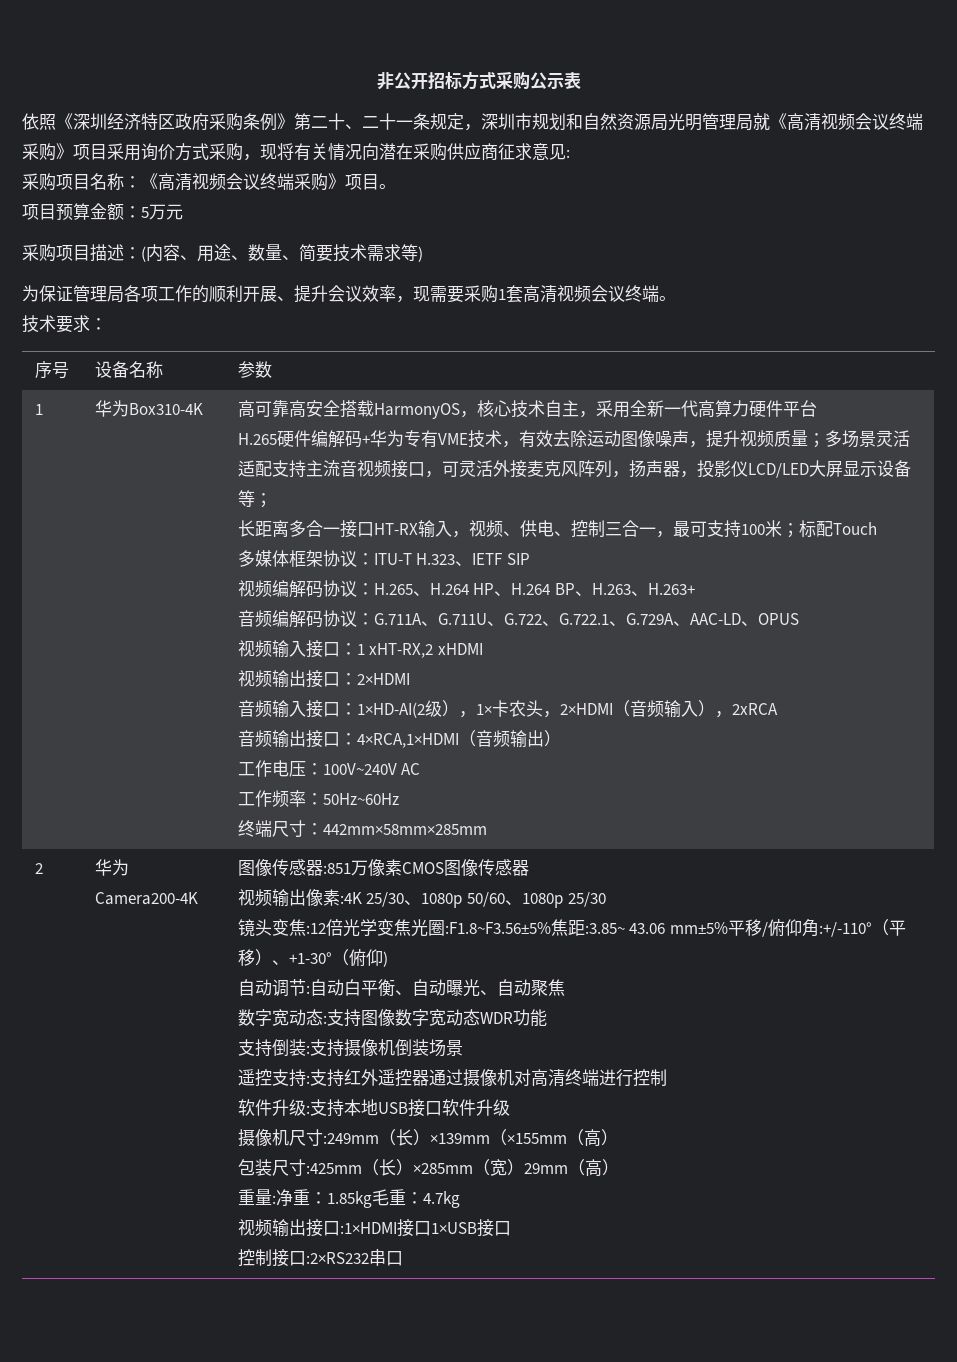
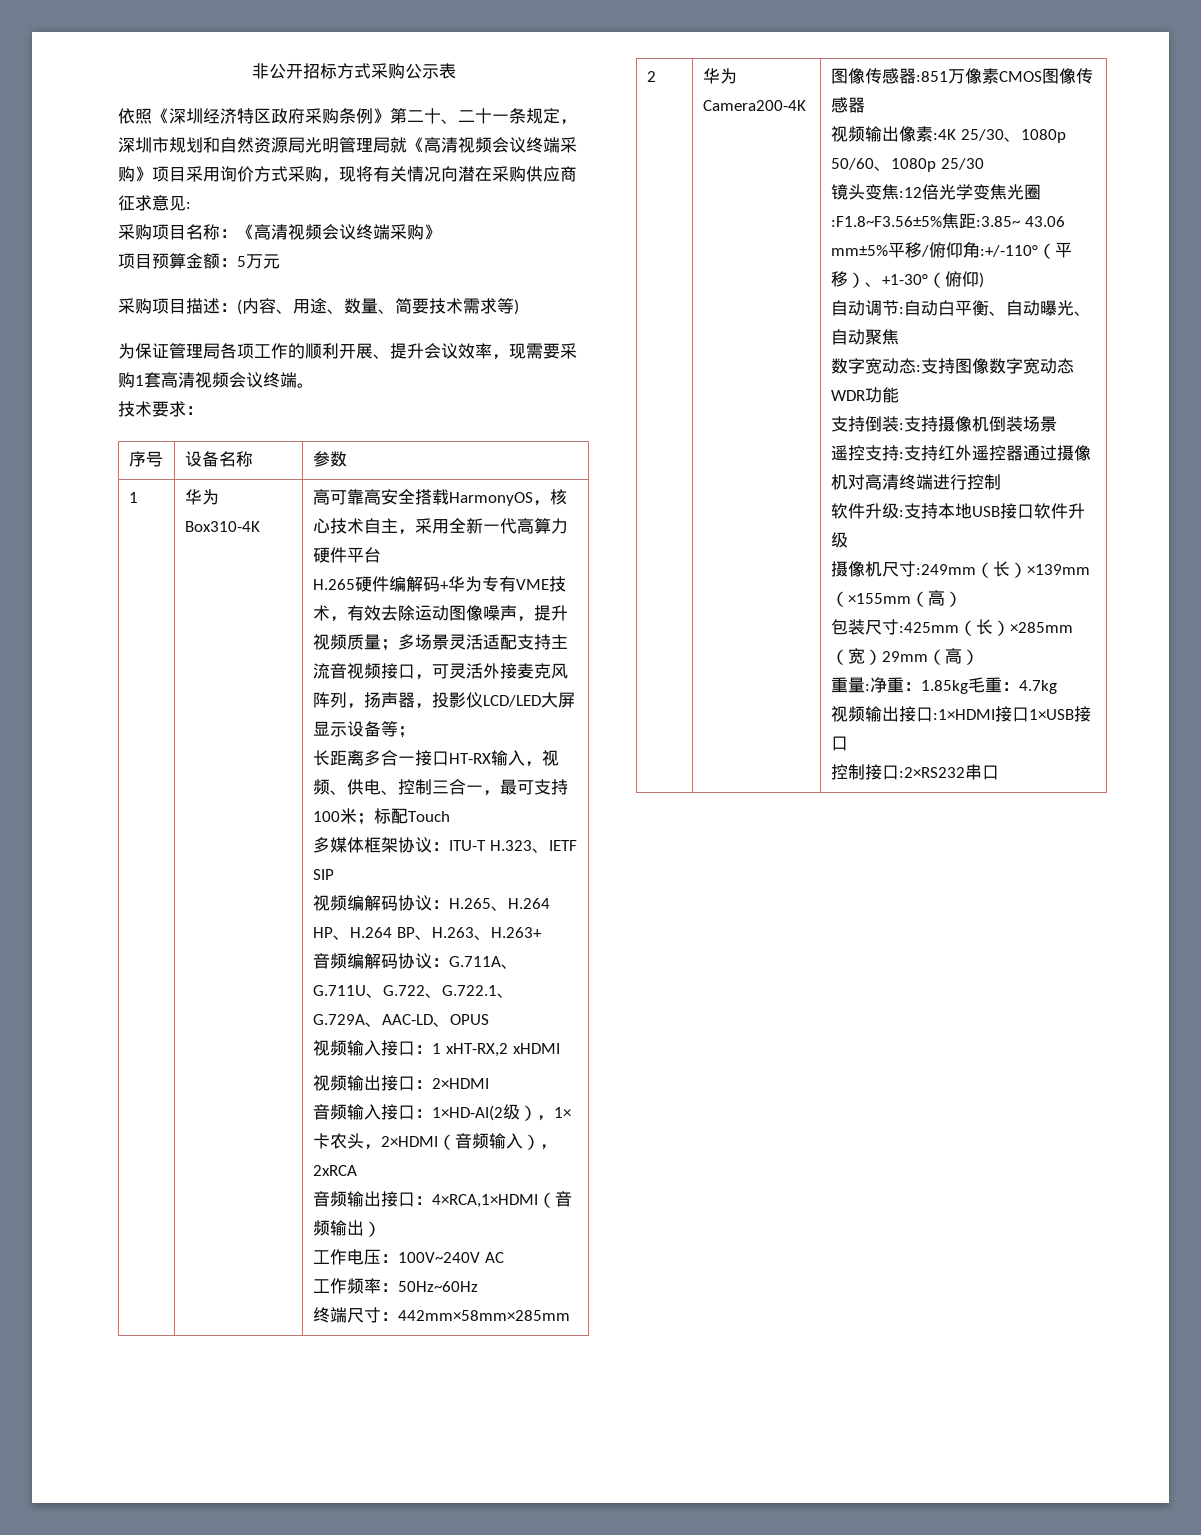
- 采购项目名称：《高清视频会议终端采购》项目。
+ 采购项目名称：《高清视频会议终端采购》

